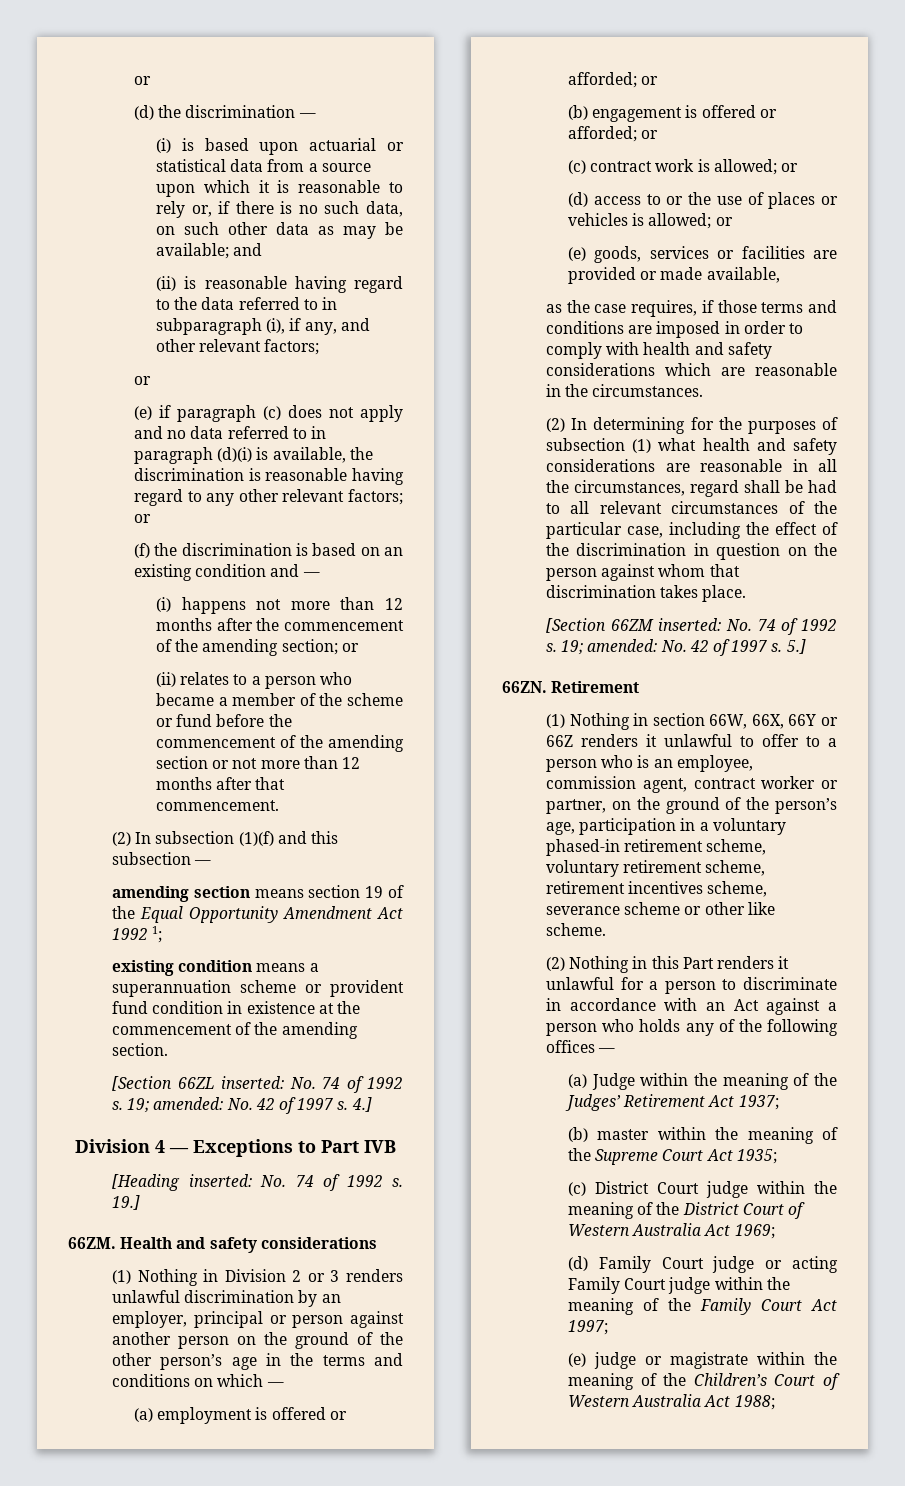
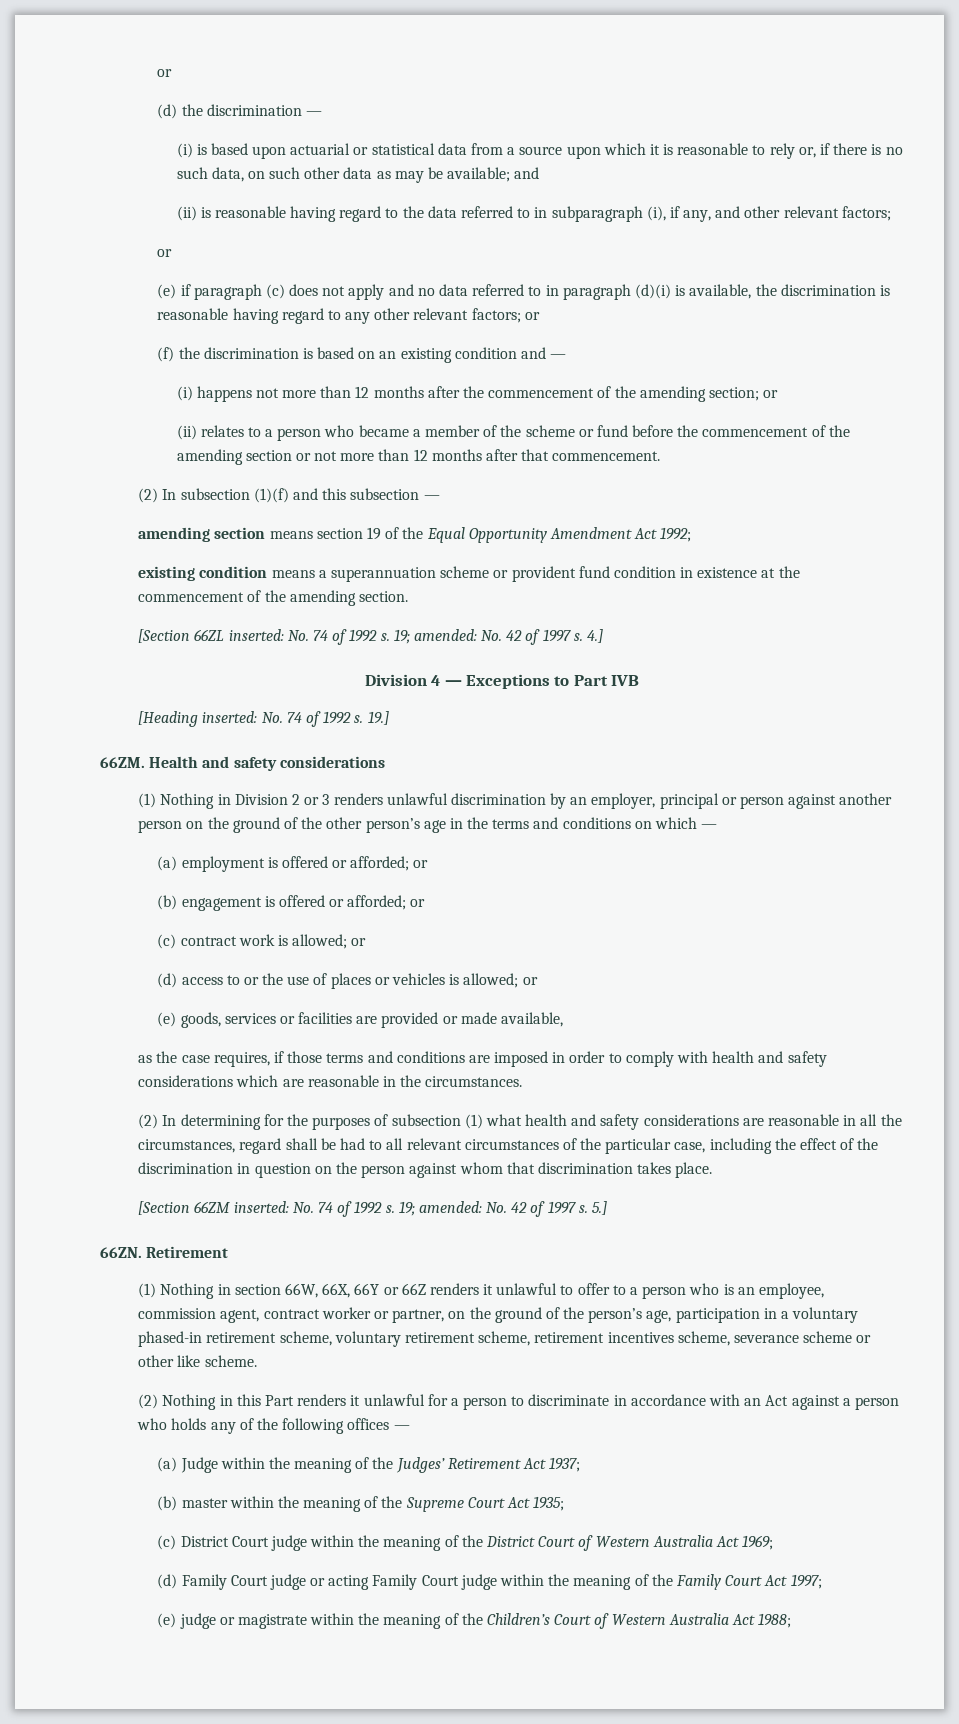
- amending section means section 19 of the Equal Opportunity Amendment Act 1992 1;
+ amending section means section 19 of the Equal Opportunity Amendment Act 1992;

